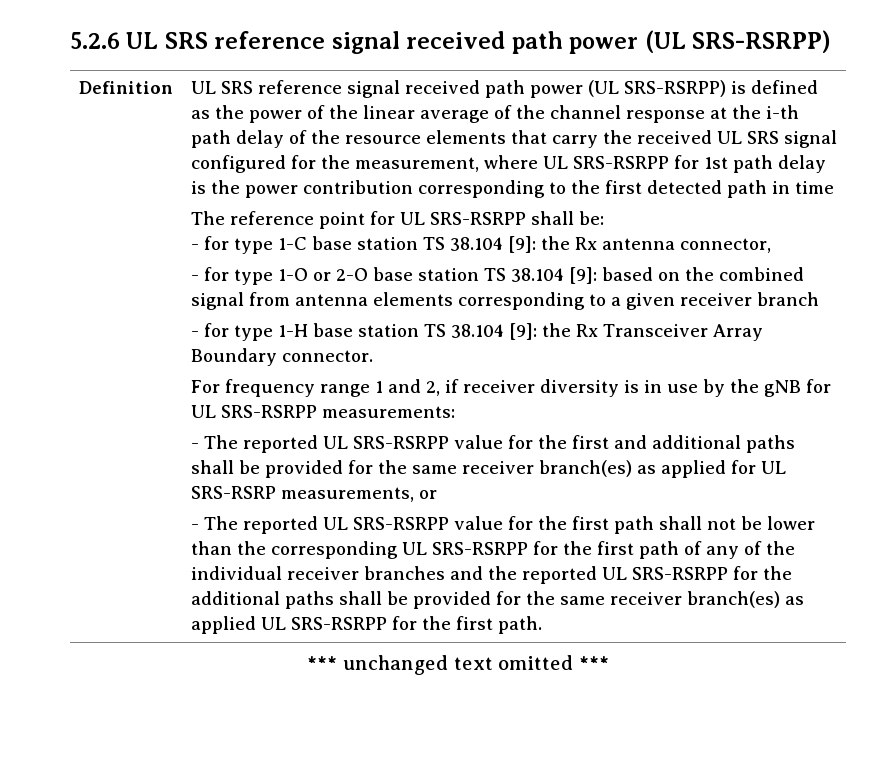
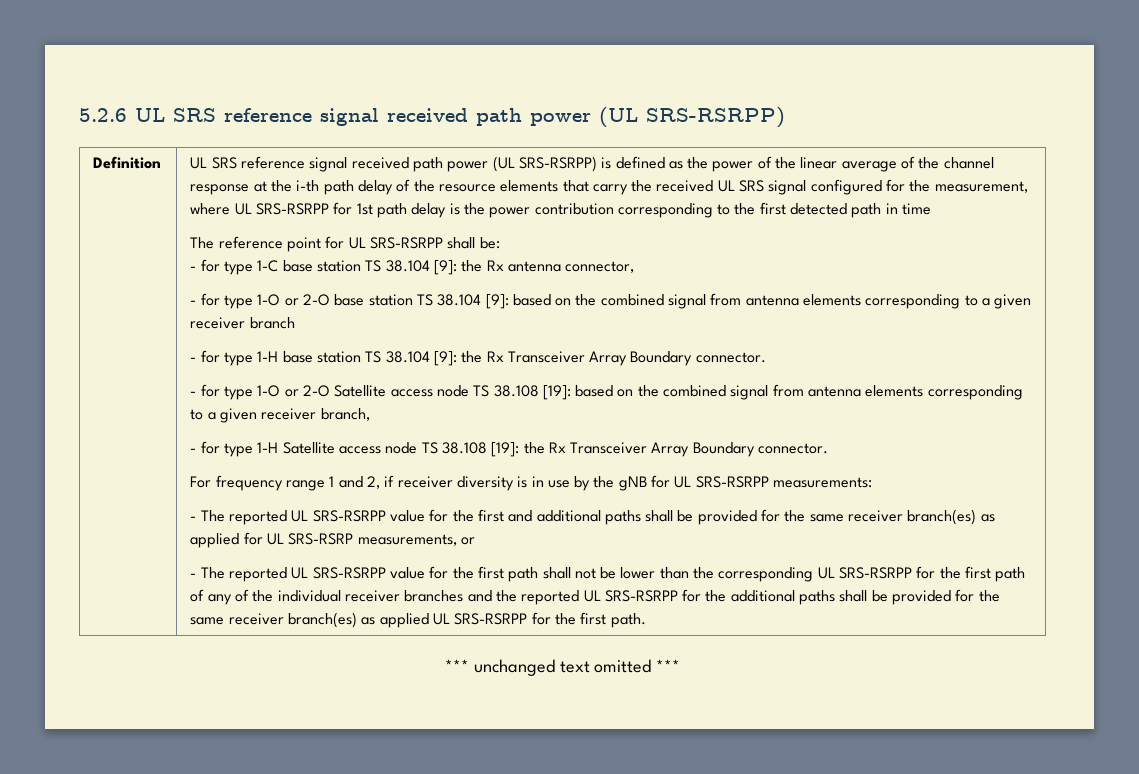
+ - for type 1-O or 2-O Satellite access node TS 38.108 [19]: based on the combined signal from antenna elements corresponding to a given receiver branch,
+ - for type 1-H Satellite access node TS 38.108 [19]: the Rx Transceiver Array Boundary connector.

